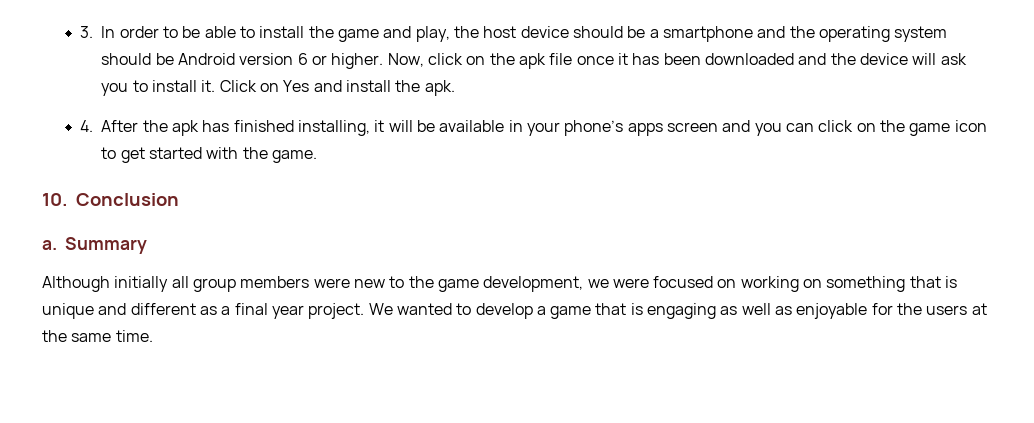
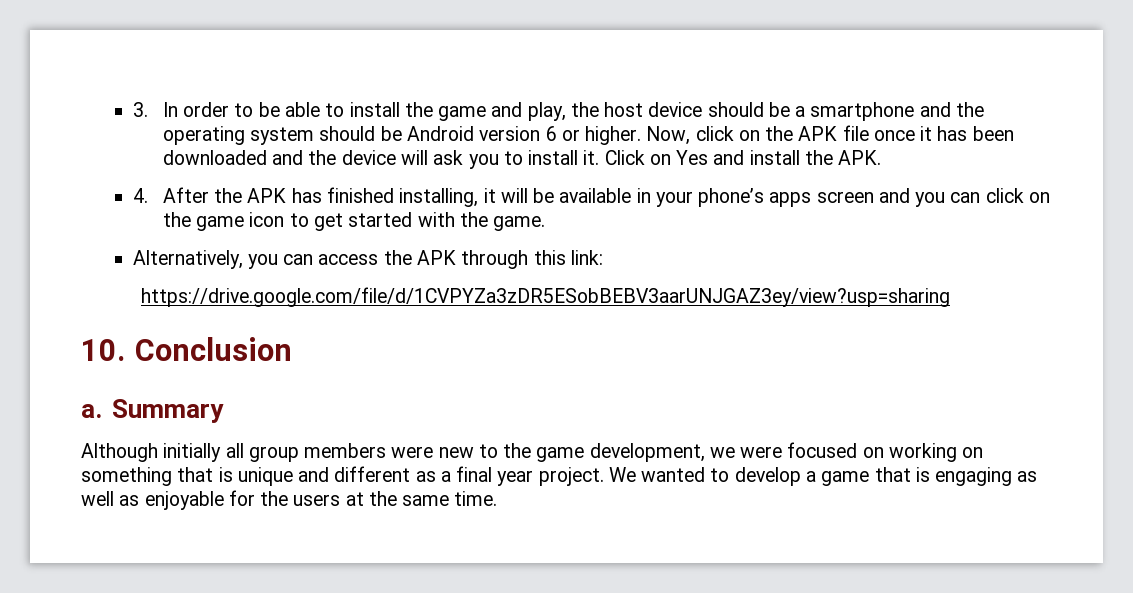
- Now, click on the apk file once it has been downloaded and the device will ask you to install it.
+ Now, click on the APK file once it has been downloaded and the device will ask you to install it.
- Click on Yes and install the apk.
+ Click on Yes and install the APK.
- 4. After the apk has finished installing, it will be available in your phone’s apps screen and you can click on the game icon to get started with the game.
+ 4. After the APK has finished installing, it will be available in your phone’s apps screen and you can click on the game icon to get started with the game.
+ Alternatively, you can access the APK through this link:
+ https://drive.google.com/file/d/1CVPYZa3zDR5ESobBEBV3aarUNJGAZ3ey/view?usp=sharing

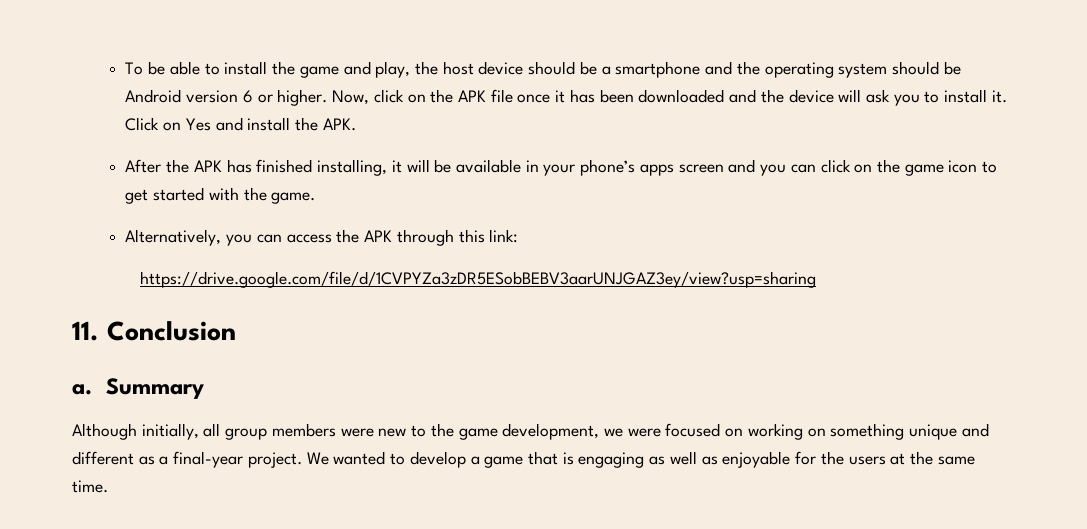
- 3. In order to be able to install the game and play, the host device should be a smartphone and the operating system should be Android version 6 or higher.
+ To be able to install the game and play, the host device should be a smartphone and the operating system should be Android version 6 or higher.
- 4. After the APK has finished installing, it will be available in your phone’s apps screen and you can click on the game icon to get started with the game.
+ After the APK has finished installing, it will be available in your phone’s apps screen and you can click on the game icon to get started with the game.
- 10. Conclusion
+ 11. Conclusion
- Although initially all group members were new to the game development, we were focused on working on something that is unique and different as a final year project.
+ Although initially, all group members were new to the game development, we were focused on working on something unique and different as a final-year project.

